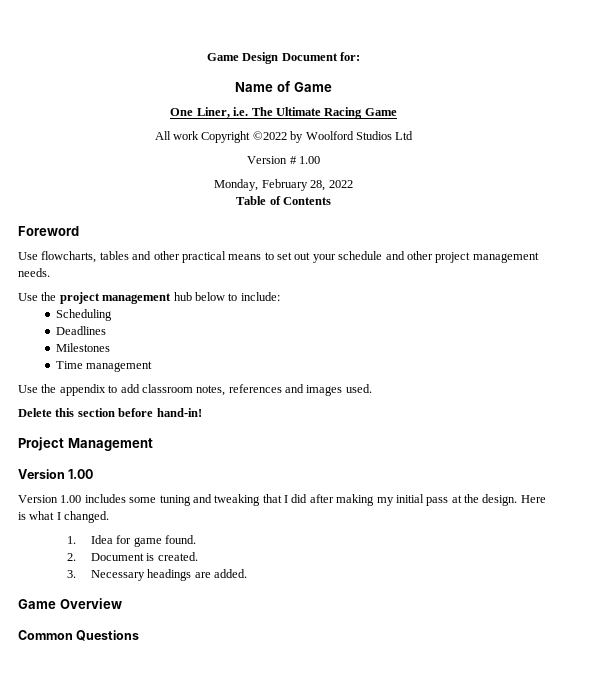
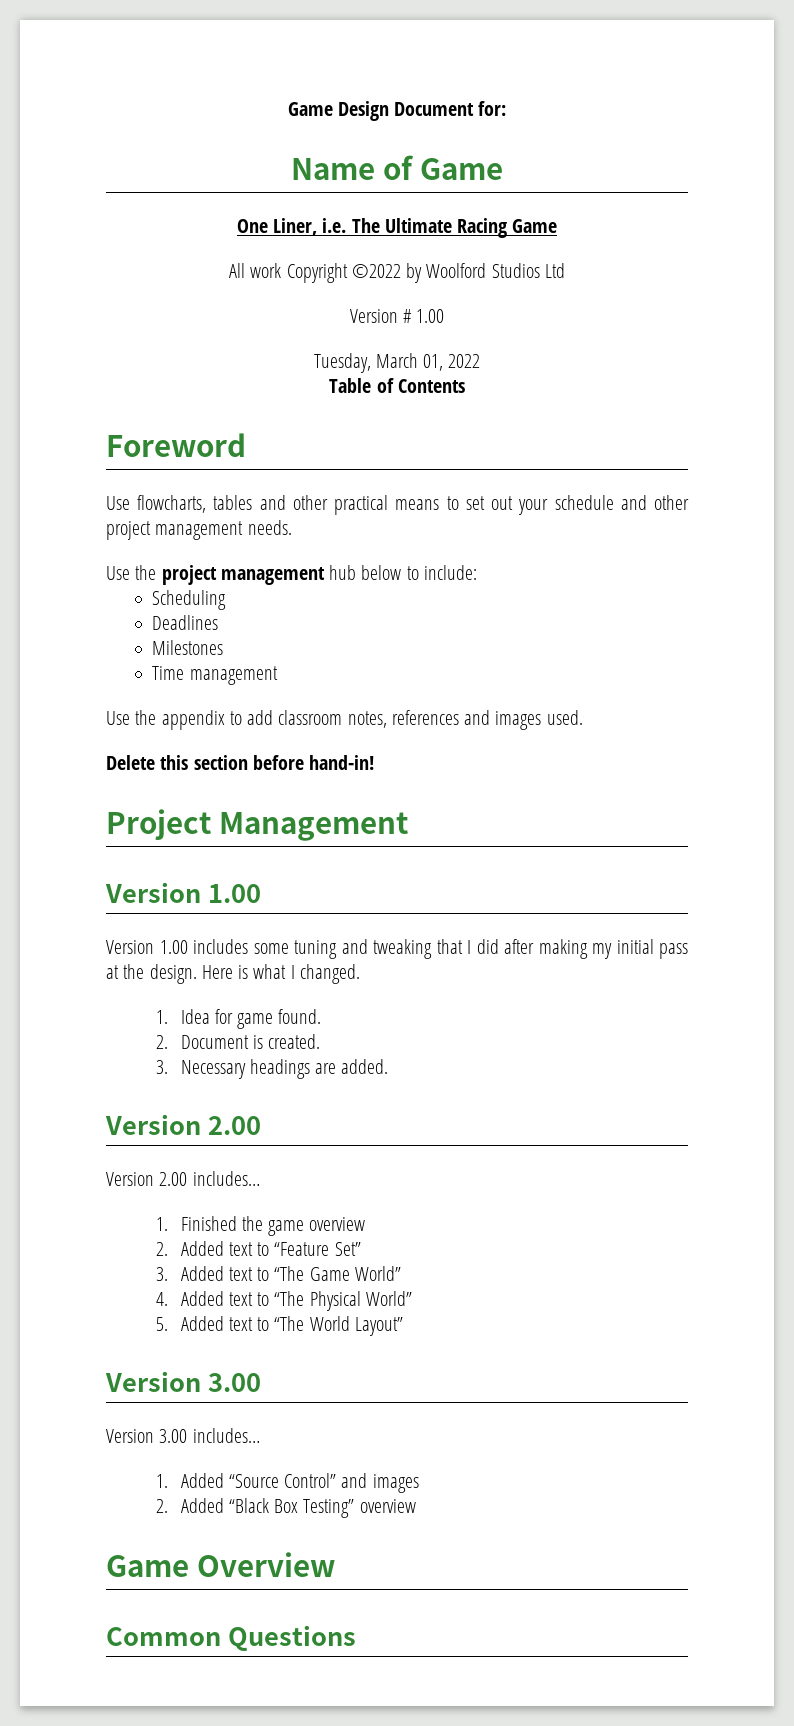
- Monday, February 28, 2022
+ Tuesday, March 01, 2022
  3. Necessary headings are added.
+ Version 2.00
+ Version 2.00 includes…
+ 1. Finished the game overview
+ 2. Added text to “Feature Set”
+ 3. Added text to “The Game World”
+ 4. Added text to “The Physical World”
+ 5. Added text to “The World Layout”
+ Version 3.00
+ Version 3.00 includes…
+ 1. Added “Source Control” and images
+ 2. Added “Black Box Testing” overview

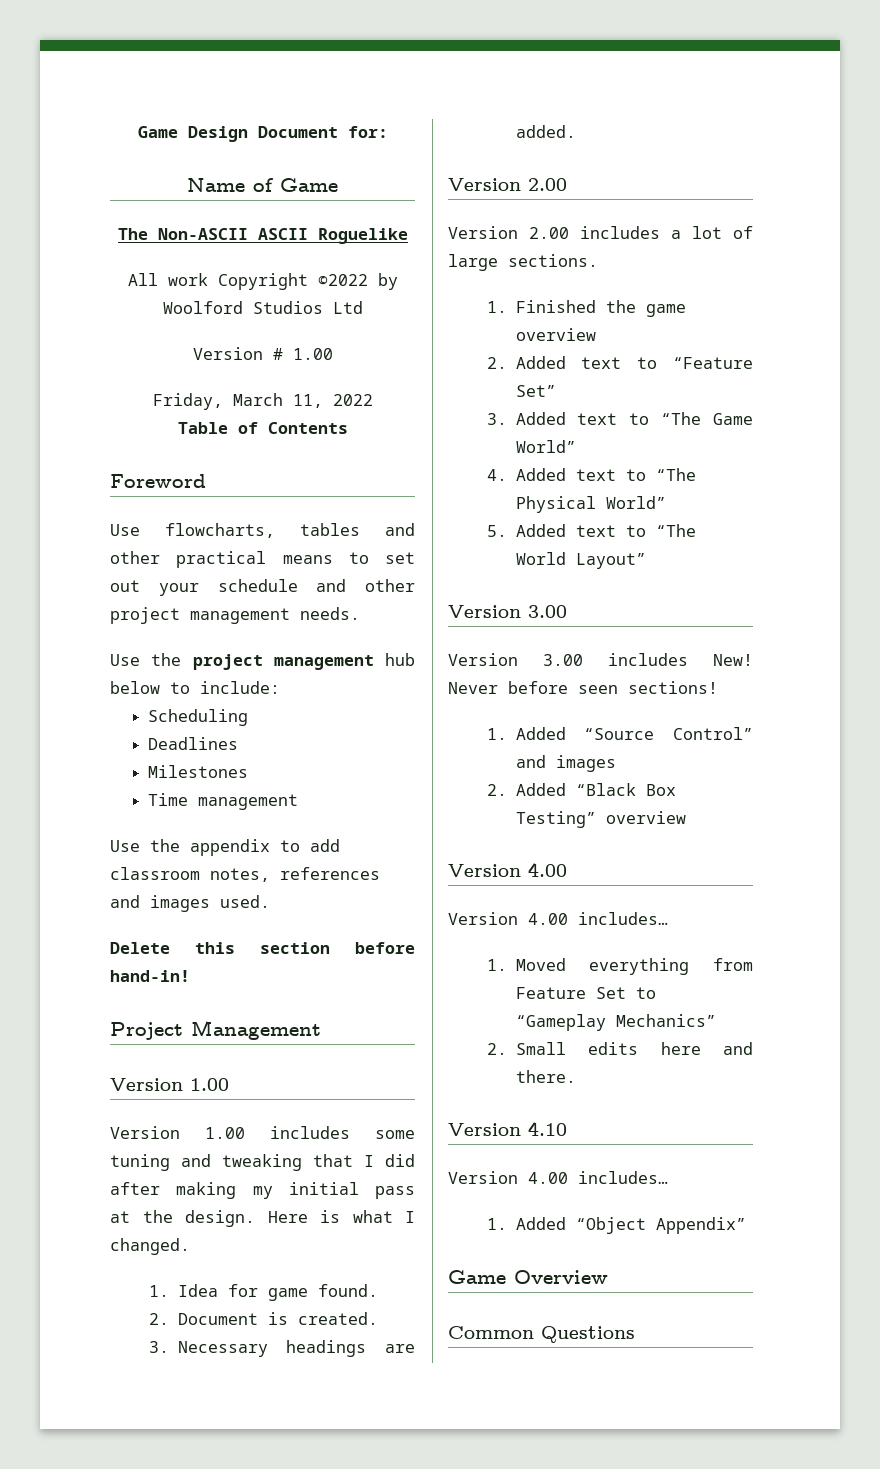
- One Liner, i.e. The Ultimate Racing Game
+ The Non-ASCII ASCII Roguelike
- Tuesday, March 01, 2022
+ Friday, March 11, 2022
- Version 2.00 includes…
+ Version 2.00 includes a lot of large sections.
- Version 3.00 includes…
+ Version 3.00 includes New! Never before seen sections!
  2. Added “Black Box Testing” overview
+ Version 4.00
+ Version 4.00 includes…
+ 1. Moved everything from Feature Set to “Gameplay Mechanics”
+ 2. Small edits here and there.
+ Version 4.10
+ Version 4.00 includes…
+ 1. Added “Object Appendix”

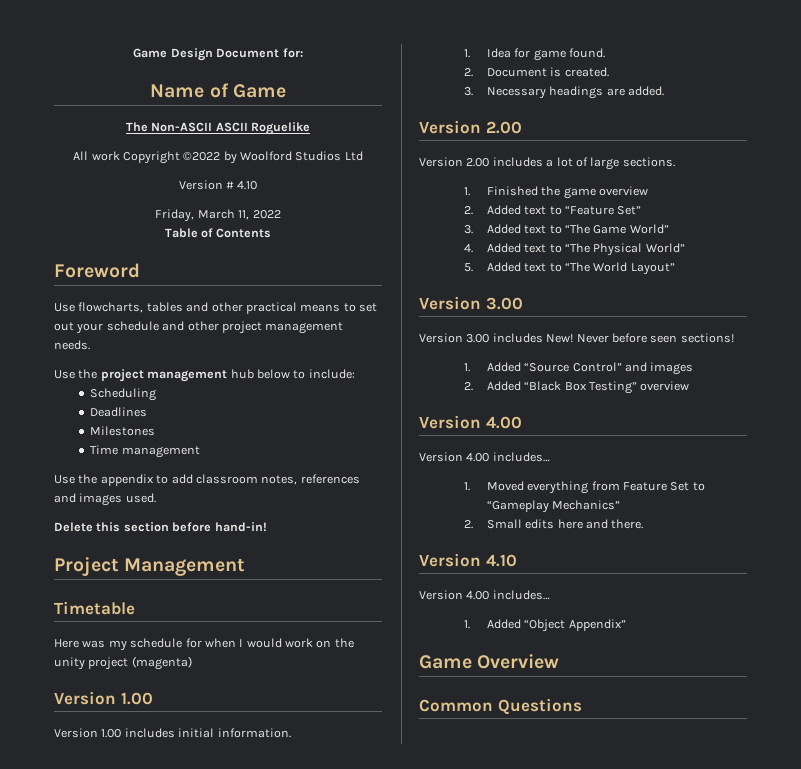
- Version # 1.00
+ Version # 4.10
+ Timetable
+ Here was my schedule for when I would work on the unity project (magenta)
- Version 1.00 includes some tuning and tweaking that I did after making my initial pass at the design. Here is what I changed.
+ Version 1.00 includes initial information.

